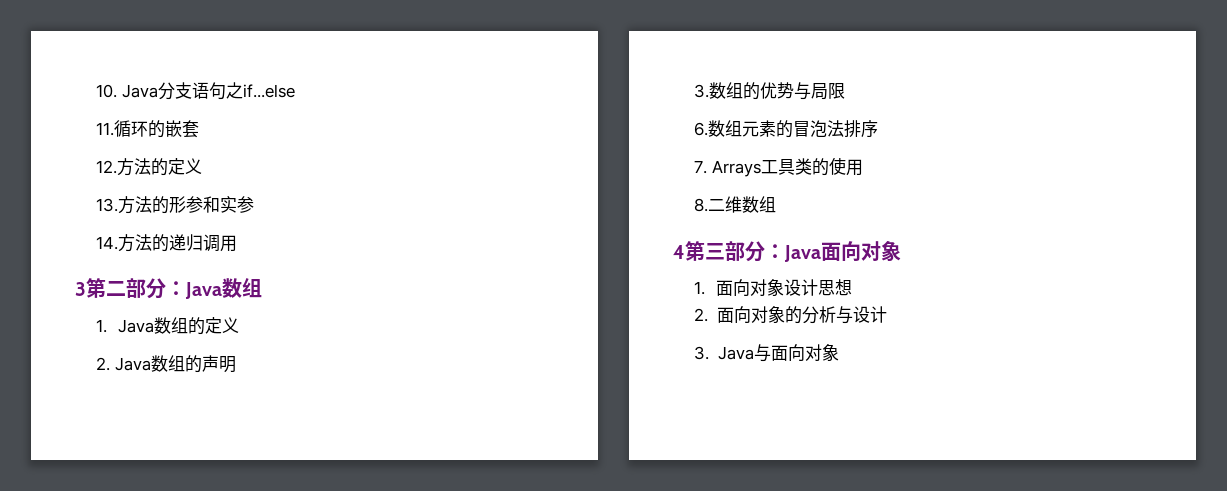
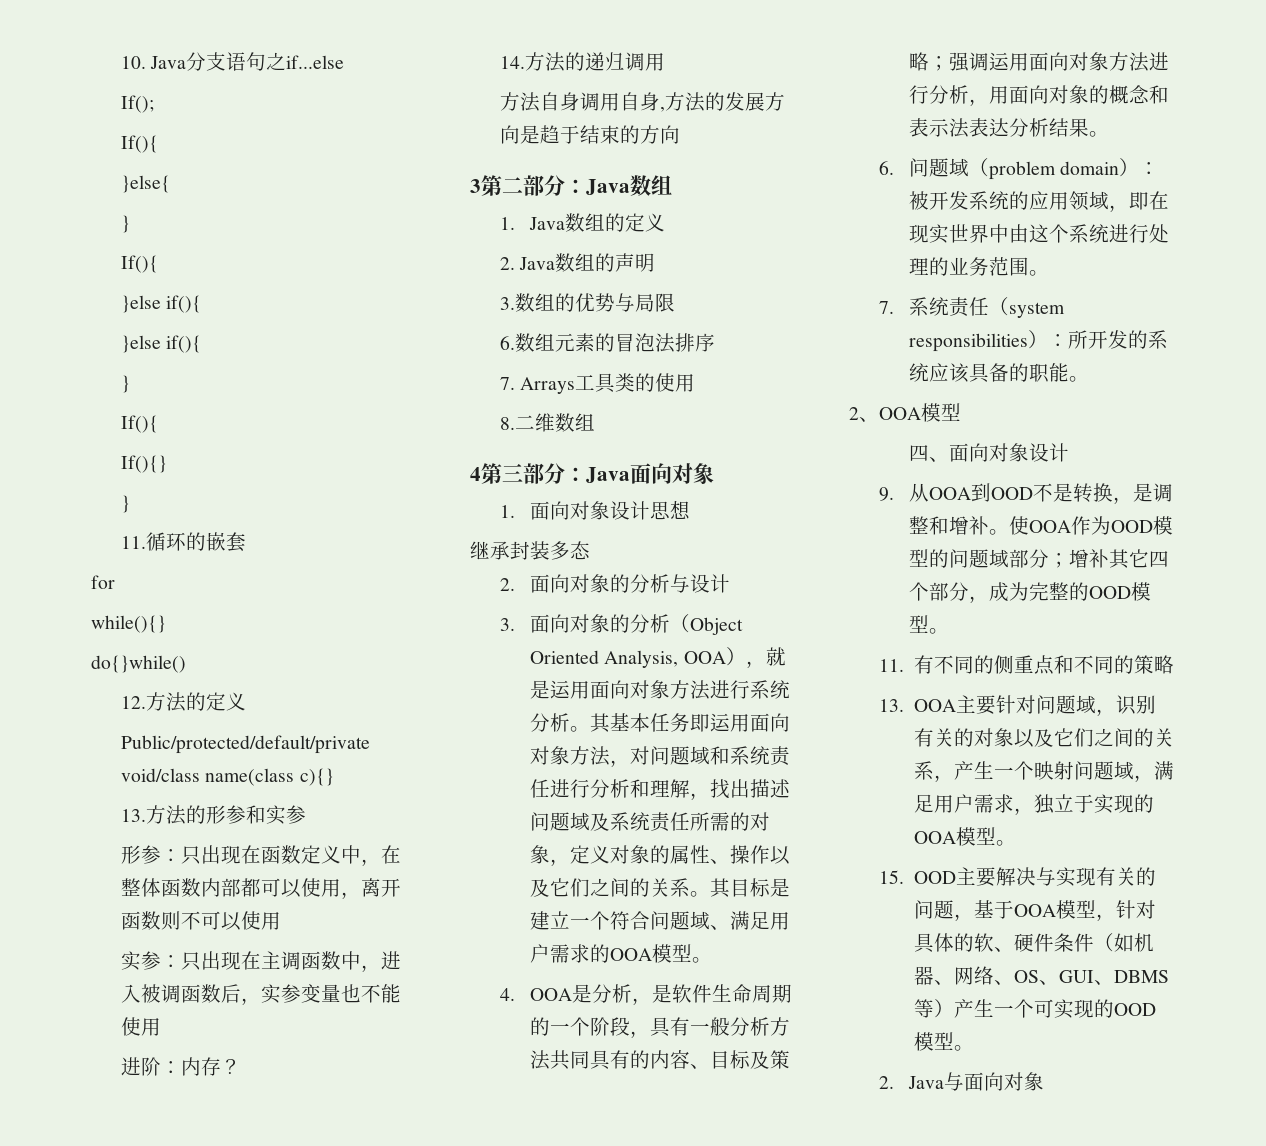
+ If();
+ If(){
+ }else{
+ }
+ If(){
+ }else if(){
+ }else if(){
+ }
+ If(){
+ If(){}
+ }
+ for
+ while(){}
+ do{}while()
+ Public/protected/default/private void/class name(class c){}
+ 形参：只出现在函数定义中，在整体函数内部都可以使用，离开函数则不可以使用
+ 实参：只出现在主调函数中，进入被调函数后，实参变量也不能使用
+ 进阶：内存？
+ 方法自身调用自身,方法的发展方向是趋于结束的方向
+ 继承封装多态
- 3. Java与面向对象
+ 3.面向对象的分析（Object Oriented Analysis, OOA），就是运用面向对象方法进行系统分析。其基本任务即运用面向对象方法，对问题域和系统责任进行分析和理解，找出描述问题域及系统责任所需的对象，定义对象的属性、操作以及它们之间的关系。其目标是建立一个符合问题域、满足用户需求的OOA模型。
+ 4. OOA是分析，是软件生命周期的一个阶段，具有一般分析方法共同具有的内容、目标及策略；强调运用面向对象方法进行分析，用面向对象的概念和表示法表达分析结果。
+ 6.问题域（problem domain）：被开发系统的应用领域，即在现实世界中由这个系统进行处理的业务范围。
+ 7.系统责任（system responsibilities）：所开发的系统应该具备的职能。
+ 2、OOA模型
+ 四、面向对象设计
+ 9.从OOA到OOD不是转换，是调整和增补。使OOA作为OOD模型的问题域部分；增补其它四个部分，成为完整的OOD模型。
+ 11.有不同的侧重点和不同的策略
+ 13. OOA主要针对问题域，识别有关的对象以及它们之间的关系，产生一个映射问题域，满足用户需求，独立于实现的OOA模型。
+ 15. OOD主要解决与实现有关的问题，基于OOA模型，针对具体的软、硬件条件（如机器、网络、OS、GUI、DBMS等）产生一个可实现的OOD模型。
+ 2. Java与面向对象

